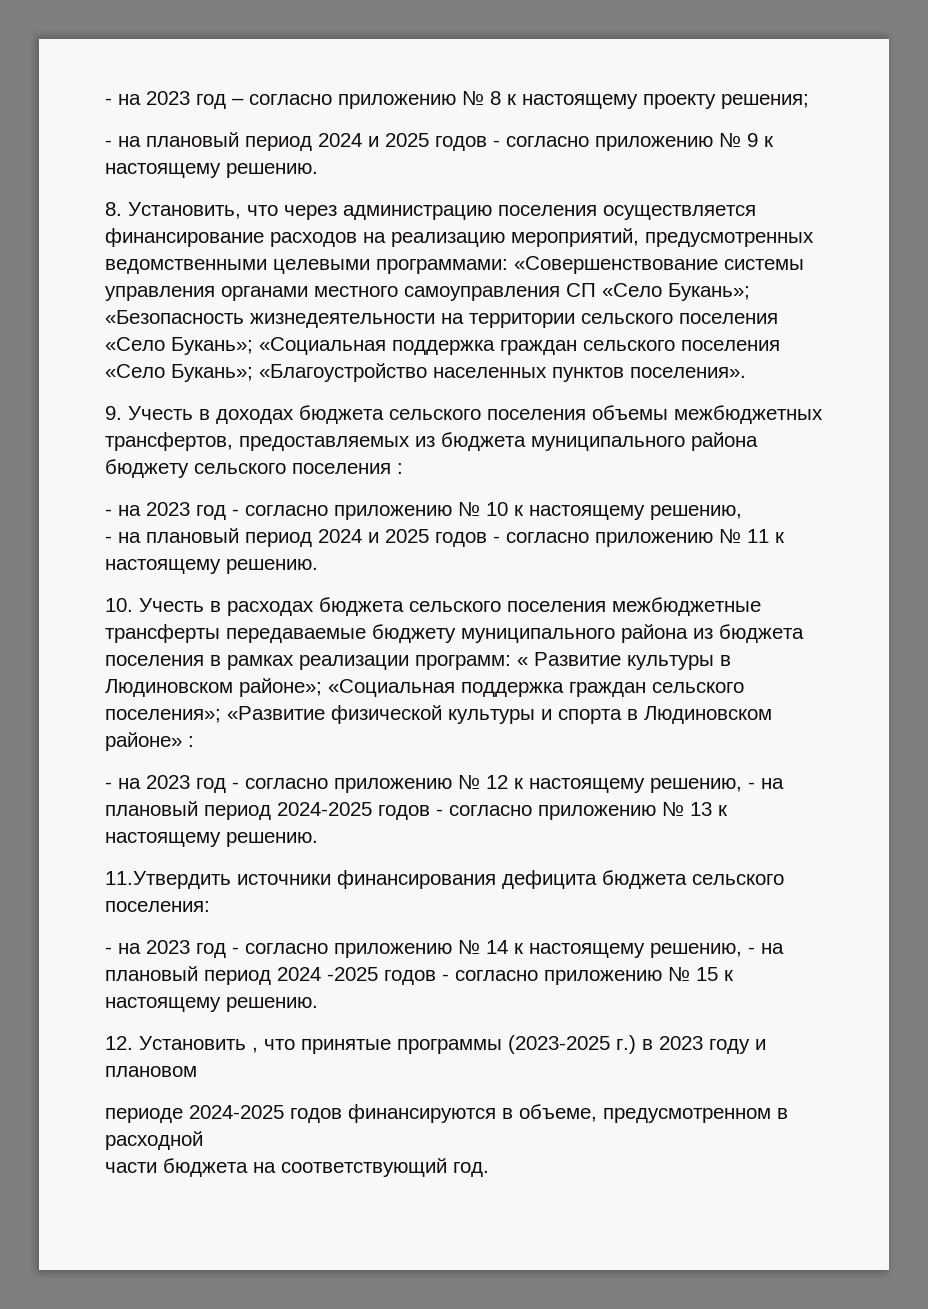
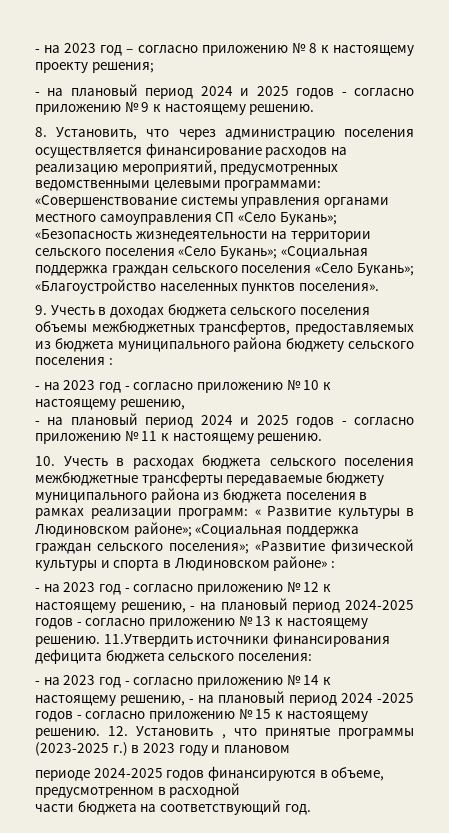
- - на 2023 год - согласно приложению № 12 к настоящему решению, - на плановый период 2024-2025 годов - согласно приложению № 13 к настоящему решению.
- 11.Утвердить источники финансирования дефицита бюджета сельского поселения:
+ - на 2023 год - согласно приложению № 12 к настоящему решению, - на плановый период 2024-2025 годов - согласно приложению № 13 к настоящему решению. 11.Утвердить источники финансирования дефицита бюджета сельского поселения:
- - на 2023 год - согласно приложению № 14 к настоящему решению, - на плановый период 2024 -2025 годов - согласно приложению № 15 к настоящему решению.
- 12. Установить , что принятые программы (2023-2025 г.) в 2023 году и плановом
+ - на 2023 год - согласно приложению № 14 к настоящему решению, - на плановый период 2024 -2025 годов - согласно приложению № 15 к настоящему решению. 12. Установить , что принятые программы (2023-2025 г.) в 2023 году и плановом

